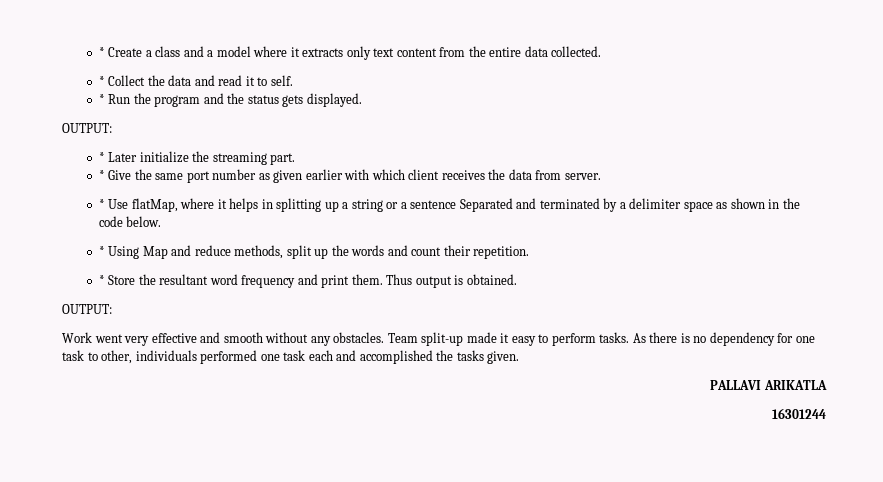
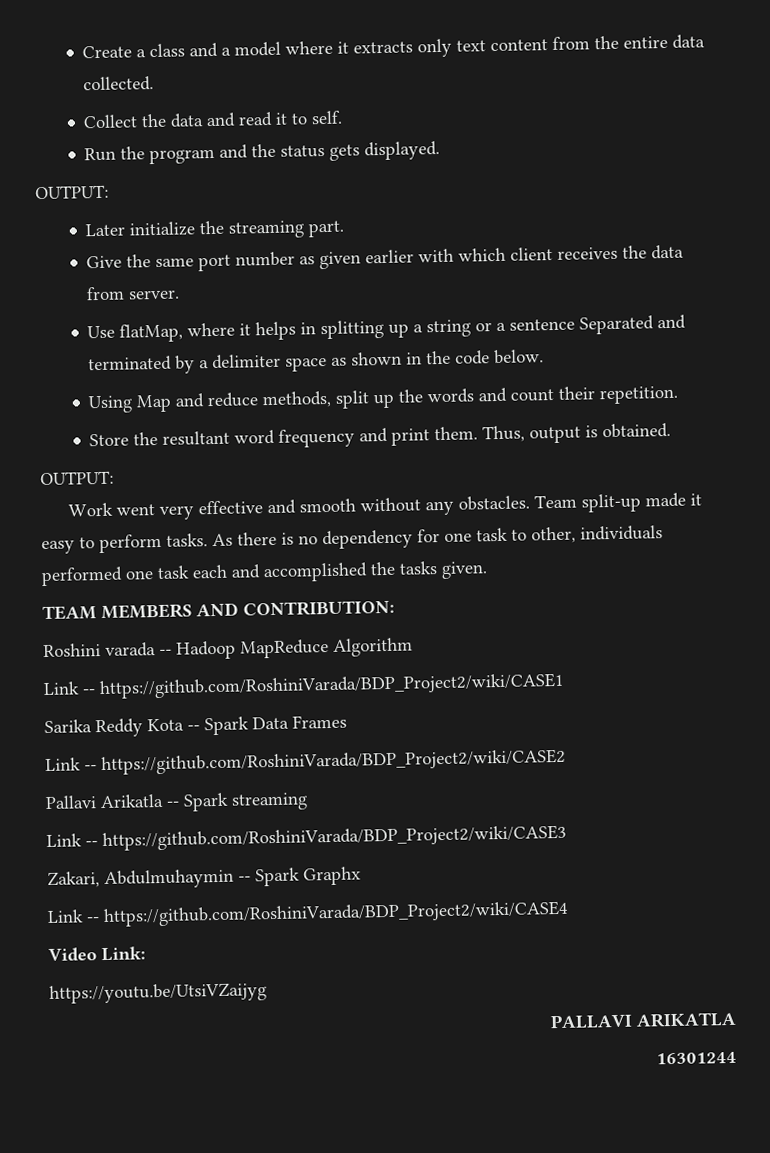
- * Create a class and a model where it extracts only text content from the entire data collected.
+ Create a class and a model where it extracts only text content from the entire data collected.
- * Collect the data and read it to self.
+ Collect the data and read it to self.
- * Run the program and the status gets displayed.
+ Run the program and the status gets displayed.
- * Later initialize the streaming part.
+ Later initialize the streaming part.
- * Give the same port number as given earlier with which client receives the data from server.
+ Give the same port number as given earlier with which client receives the data from server.
- * Use flatMap, where it helps in splitting up a string or a sentence Separated and terminated by a delimiter space as shown in the code below.
+ Use flatMap, where it helps in splitting up a string or a sentence Separated and terminated by a delimiter space as shown in the code below.
- * Using Map and reduce methods, split up the words and count their repetition.
+ Using Map and reduce methods, split up the words and count their repetition.
- * Store the resultant word frequency and print them.
+ Store the resultant word frequency and print them.
- Thus output is obtained.
+ Thus, output is obtained.
+ TEAM MEMBERS AND CONTRIBUTION:
+ Roshini varada -- Hadoop MapReduce Algorithm
+ Link -- https://github.com/RoshiniVarada/BDP_Project2/wiki/CASE1
+ Sarika Reddy Kota -- Spark Data Frames
+ Link -- https://github.com/RoshiniVarada/BDP_Project2/wiki/CASE2
+ Pallavi Arikatla -- Spark streaming
+ Link -- https://github.com/RoshiniVarada/BDP_Project2/wiki/CASE3
+ Zakari, Abdulmuhaymin -- Spark Graphx
+ Link -- https://github.com/RoshiniVarada/BDP_Project2/wiki/CASE4
+ Video Link:
+ https://youtu.be/UtsiVZaijyg

